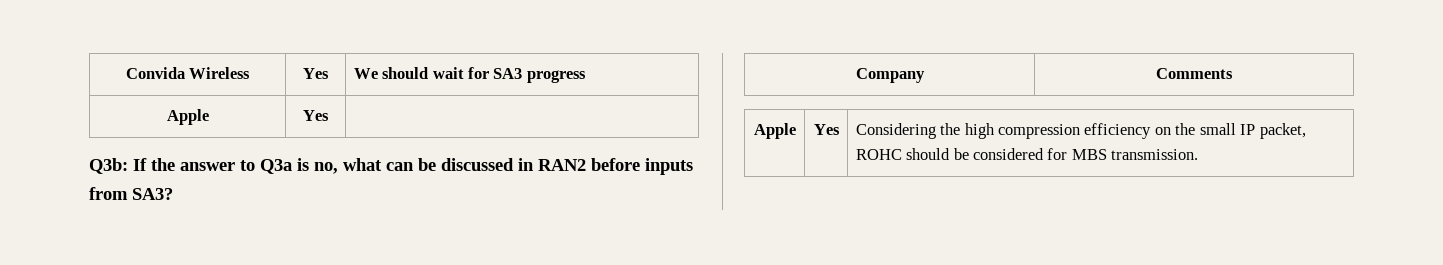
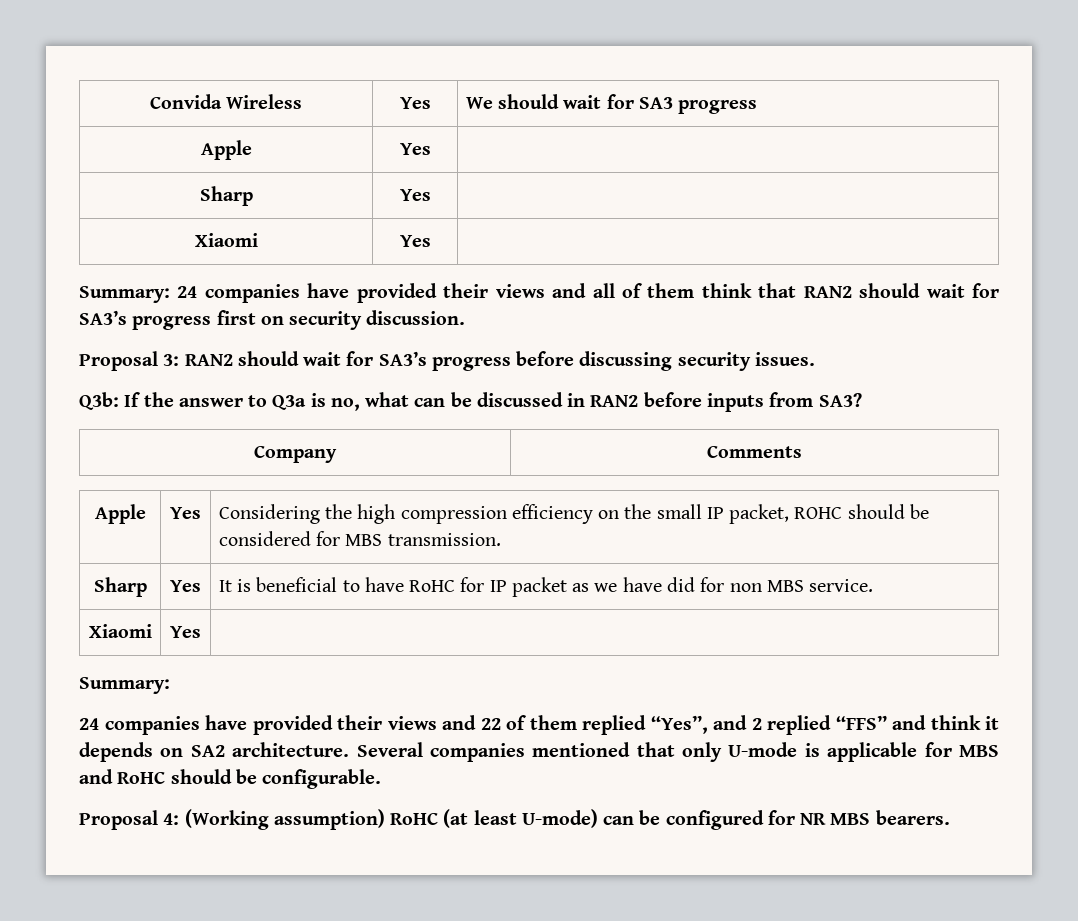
  Convida Wireless | Yes | We should wait for SA3 progress
  Apple | Yes |
+ Sharp | Yes |
+ Xiaomi | Yes |
+ Summary: 24 companies have provided their views and all of them think that RAN2 should wait for SA3’s progress first on security discussion.
+ Proposal 3: RAN2 should wait for SA3’s progress before discussing security issues.
+ Sharp | Yes | It is beneficial to have RoHC for IP packet as we have did for non MBS service.
+ Xiaomi | Yes |
+ Summary:
+ 24 companies have provided their views and 22 of them replied “Yes”, and 2 replied “FFS” and think it depends on SA2 architecture. Several companies mentioned that only U-mode is applicable for MBS and RoHC should be configurable.
+ Proposal 4: (Working assumption) RoHC (at least U-mode) can be configured for NR MBS bearers.

